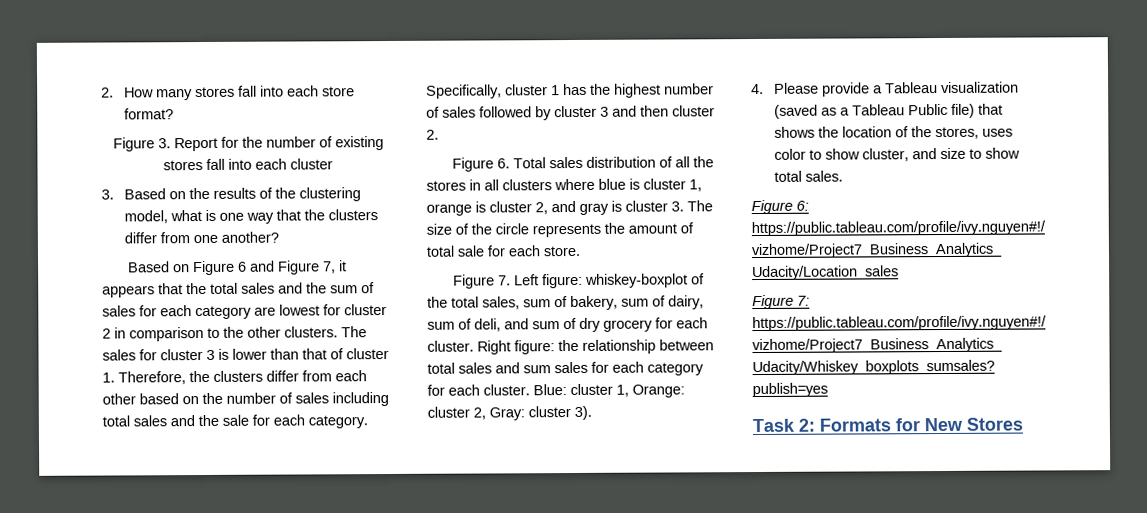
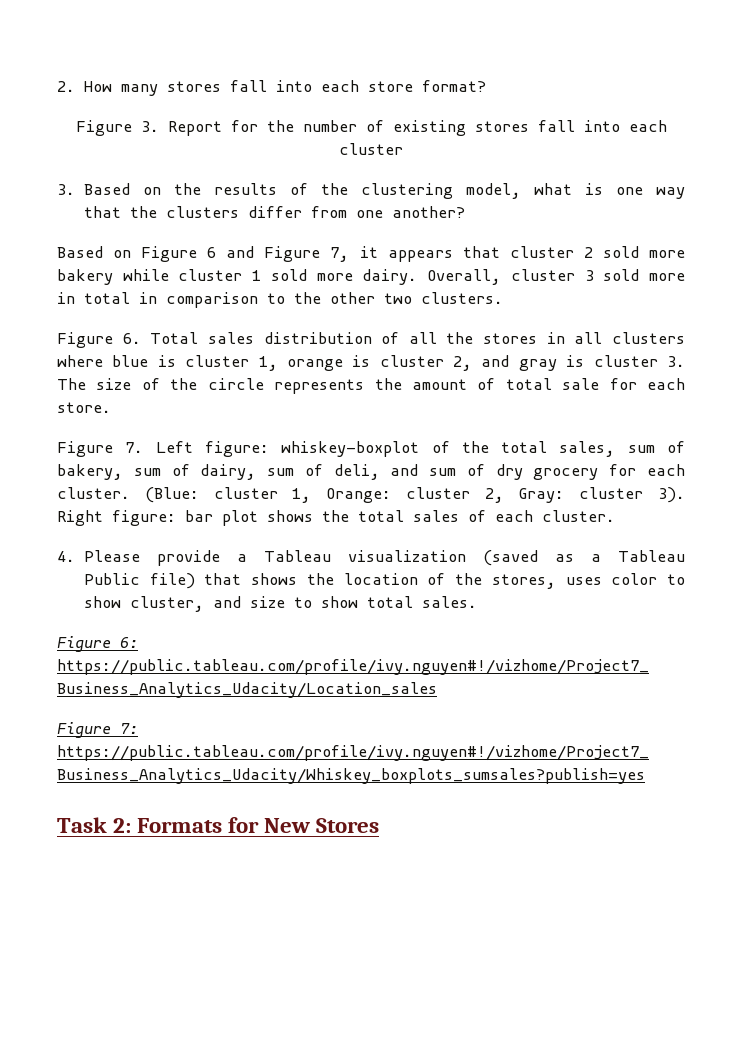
- Based on Figure 6 and Figure 7, it appears that the total sales and the sum of sales for each category are lowest for cluster 2 in comparison to the other clusters. The sales for cluster 3 is lower than that of cluster 1. Therefore, the clusters differ from each other based on the number of sales including total sales and the sale for each category. Specifically, cluster 1 has the highest number of sales followed by cluster 3 and then cluster 2.
+ Based on Figure 6 and Figure 7, it appears that cluster 2 sold more bakery while cluster 1 sold more dairy. Overall, cluster 3 sold more in total in comparison to the other two clusters.
- Right figure: the relationship between total sales and sum sales for each category for each cluster. Blue: cluster 1, Orange: cluster 2, Gray: cluster 3).
+ (Blue: cluster 1, Orange: cluster 2, Gray: cluster 3). Right figure: bar plot shows the total sales of each cluster.

